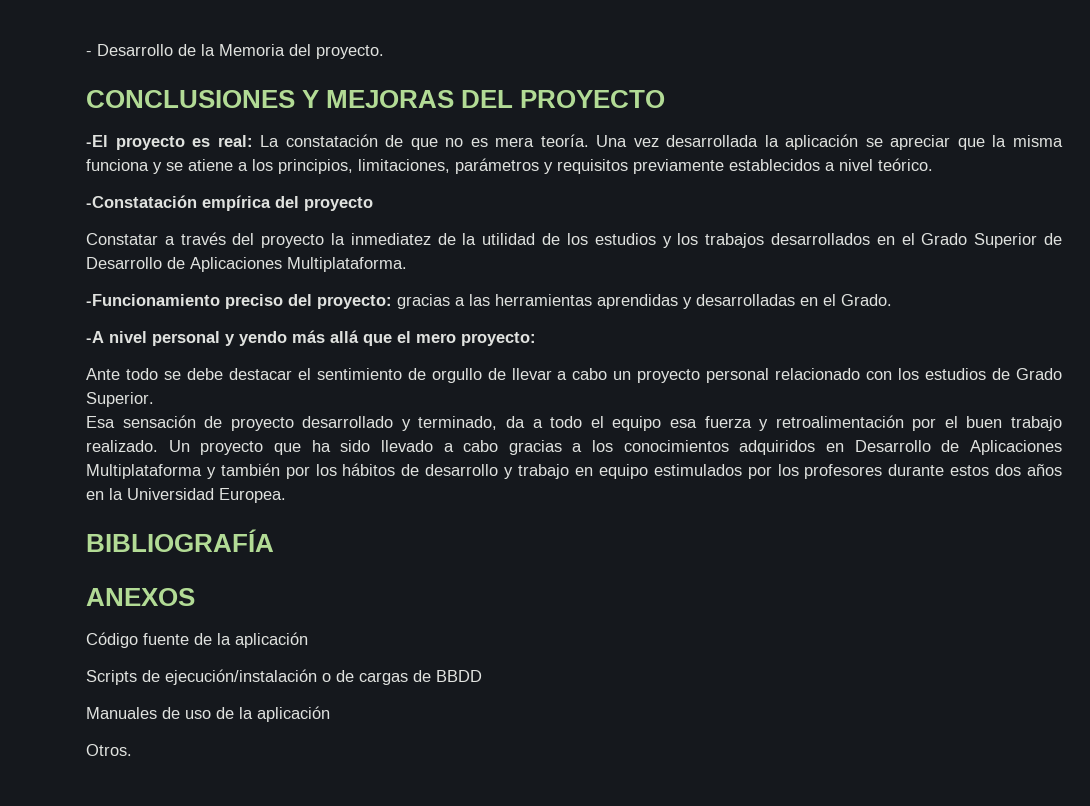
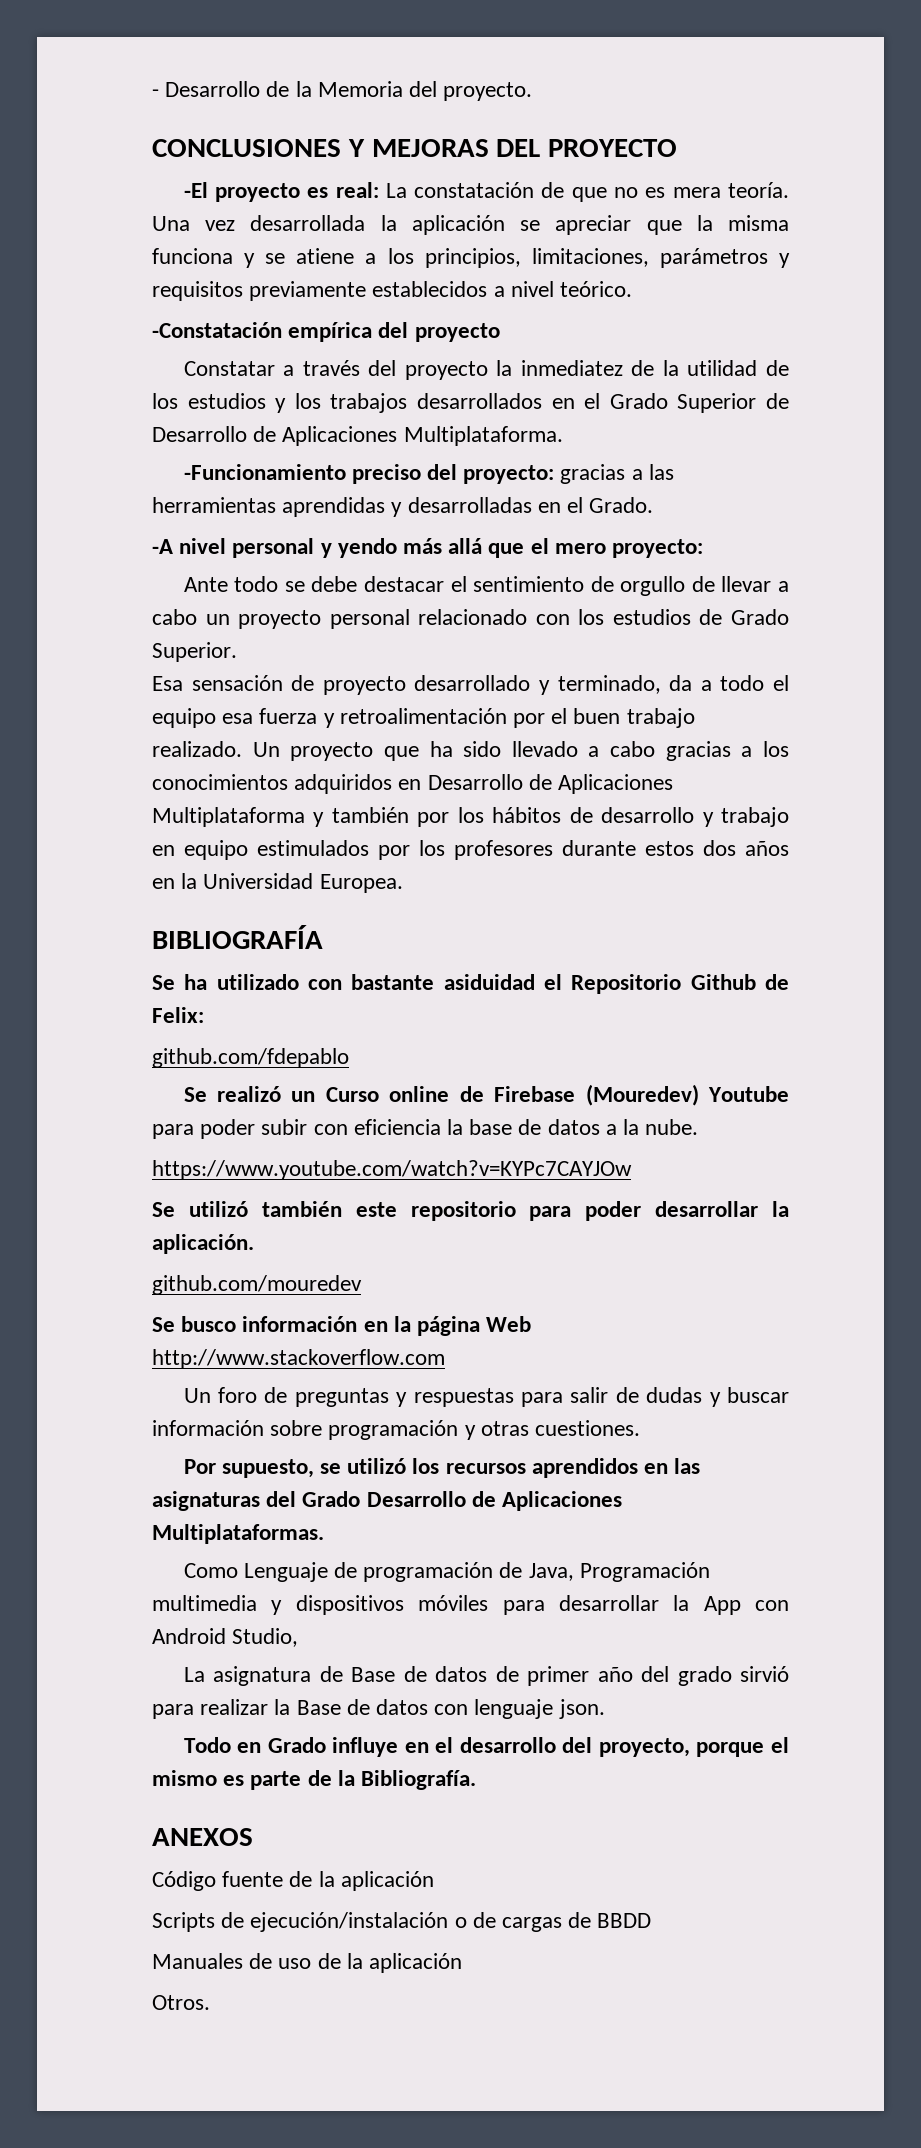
+ Se ha utilizado con bastante asiduidad el Repositorio Github de Felix:
+ github.com/fdepablo
+ Se realizó un Curso online de Firebase (Mouredev) Youtube para poder subir con eficiencia la base de datos a la nube.
+ https://www.youtube.com/watch?v=KYPc7CAYJOw
+ Se utilizó también este repositorio para poder desarrollar la aplicación.
+ github.com/mouredev
+ Se busco información en la página Web http://www.stackoverflow.com
+ Un foro de preguntas y respuestas para salir de dudas y buscar información sobre programación y otras cuestiones.
+ Por supuesto, se utilizó los recursos aprendidos en las asignaturas del Grado Desarrollo de Aplicaciones Multiplataformas.
+ Como Lenguaje de programación de Java, Programación multimedia y dispositivos móviles para desarrollar la App con Android Studio,
+ La asignatura de Base de datos de primer año del grado sirvió para realizar la Base de datos con lenguaje json.
+ Todo en Grado influye en el desarrollo del proyecto, porque el mismo es parte de la Bibliografía.

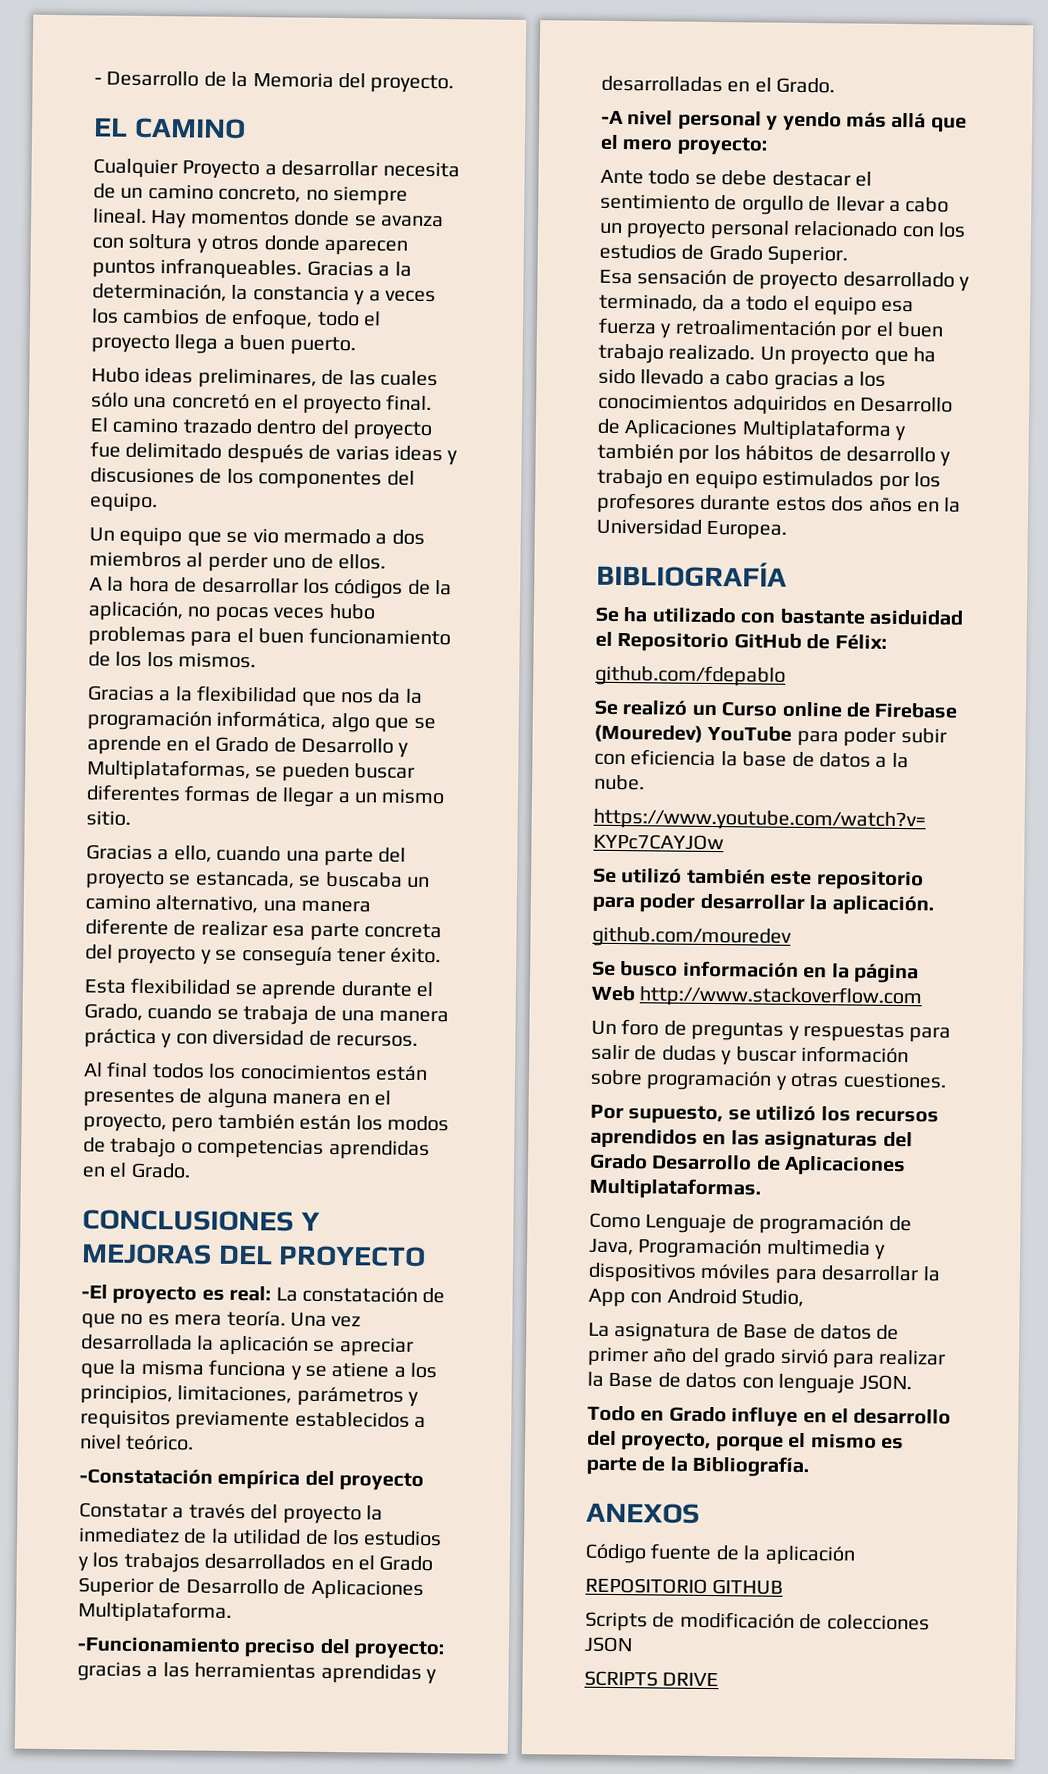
+ EL CAMINO
+ Cualquier Proyecto a desarrollar necesita de un camino concreto, no siempre lineal. Hay momentos donde se avanza con soltura y otros donde aparecen puntos infranqueables. Gracias a la determinación, la constancia y a veces los cambios de enfoque, todo el proyecto llega a buen puerto.
+ Hubo ideas preliminares, de las cuales sólo una concretó en el proyecto final.
+ El camino trazado dentro del proyecto fue delimitado después de varias ideas y discusiones de los componentes del equipo.
+ Un equipo que se vio mermado a dos miembros al perder uno de ellos.
+ A la hora de desarrollar los códigos de la aplicación, no pocas veces hubo problemas para el buen funcionamiento de los los mismos.
+ Gracias a la flexibilidad que nos da la programación informática, algo que se aprende en el Grado de Desarrollo y Multiplataformas, se pueden buscar diferentes formas de llegar a un mismo sitio.
+ Gracias a ello, cuando una parte del proyecto se estancada, se buscaba un camino alternativo, una manera diferente de realizar esa parte concreta del proyecto y se conseguía tener éxito.
+ Esta flexibilidad se aprende durante el Grado, cuando se trabaja de una manera práctica y con diversidad de recursos.
+ Al final todos los conocimientos están presentes de alguna manera en el proyecto, pero también están los modos de trabajo o competencias aprendidas en el Grado.
- Se ha utilizado con bastante asiduidad el Repositorio Github de Felix:
+ Se ha utilizado con bastante asiduidad el Repositorio GitHub de Félix:
- Se realizó un Curso online de Firebase (Mouredev) Youtube para poder subir con eficiencia la base de datos a la nube.
+ Se realizó un Curso online de Firebase (Mouredev) YouTube para poder subir con eficiencia la base de datos a la nube.
- La asignatura de Base de datos de primer año del grado sirvió para realizar la Base de datos con lenguaje json.
+ La asignatura de Base de datos de primer año del grado sirvió para realizar la Base de datos con lenguaje JSON.
+ REPOSITORIO GITHUB
- Scripts de ejecución/instalación o de cargas de BBDD
- Manuales de uso de la aplicación
- Otros.
+ Scripts de modificación de colecciones JSON
+ SCRIPTS DRIVE

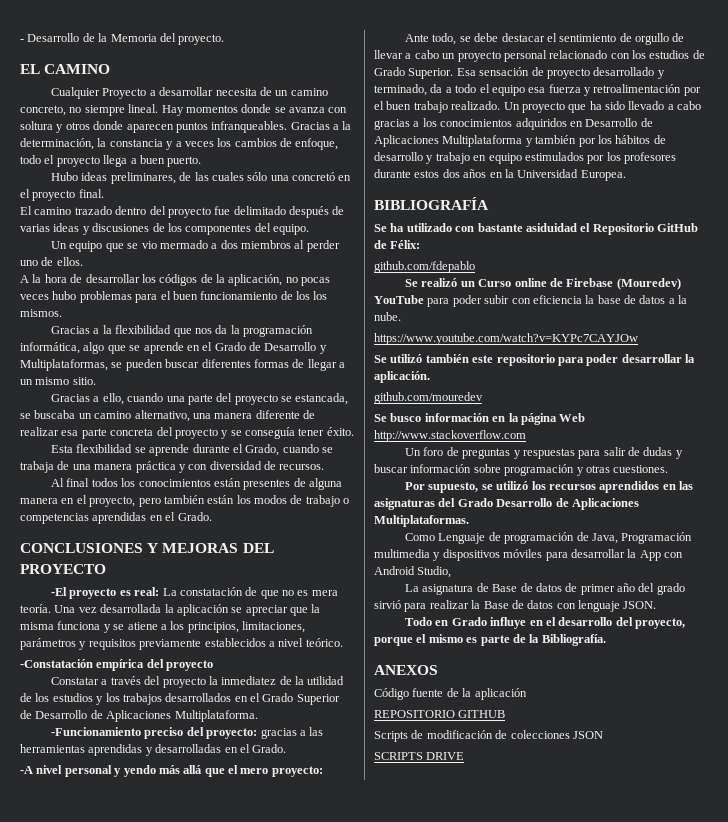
- Ante todo se debe destacar el sentimiento de orgullo de llevar a cabo un proyecto personal relacionado con los estudios de Grado Superior.
- Esa sensación de proyecto desarrollado y terminado, da a todo el equipo esa fuerza y retroalimentación por el buen trabajo realizado.
+ Ante todo, se debe destacar el sentimiento de orgullo de llevar a cabo un proyecto personal relacionado con los estudios de Grado Superior. Esa sensación de proyecto desarrollado y terminado, da a todo el equipo esa fuerza y retroalimentación por el buen trabajo realizado.

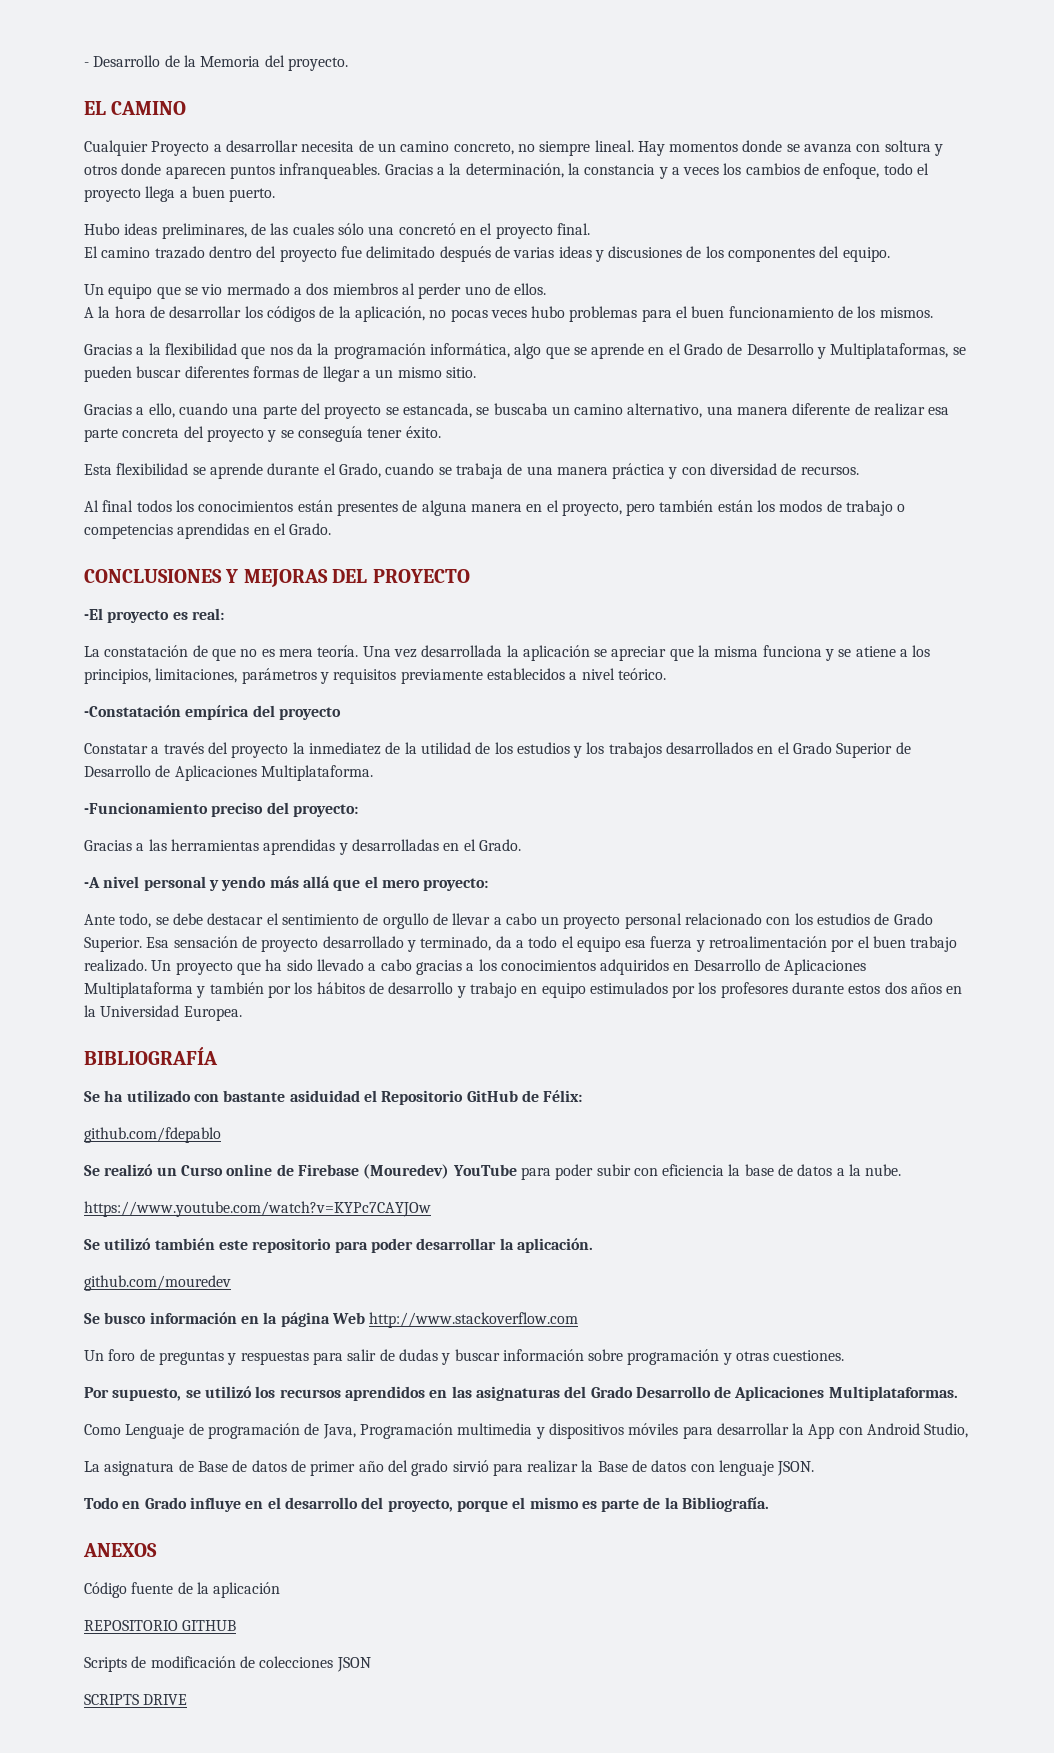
- A la hora de desarrollar los códigos de la aplicación, no pocas veces hubo problemas para el buen funcionamiento de los los mismos.
+ A la hora de desarrollar los códigos de la aplicación, no pocas veces hubo problemas para el buen funcionamiento de los mismos.
- -El proyecto es real: La constatación de que no es mera teoría.
+ -El proyecto es real:
+ La constatación de que no es mera teoría.
- -Funcionamiento preciso del proyecto: gracias a las herramientas aprendidas y desarrolladas en el Grado.
+ -Funcionamiento preciso del proyecto:
+ Gracias a las herramientas aprendidas y desarrolladas en el Grado.

